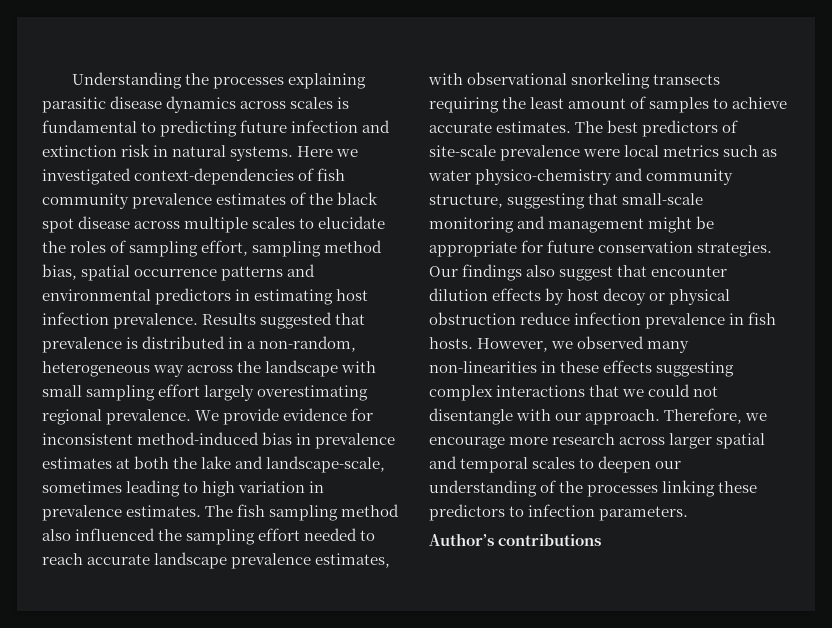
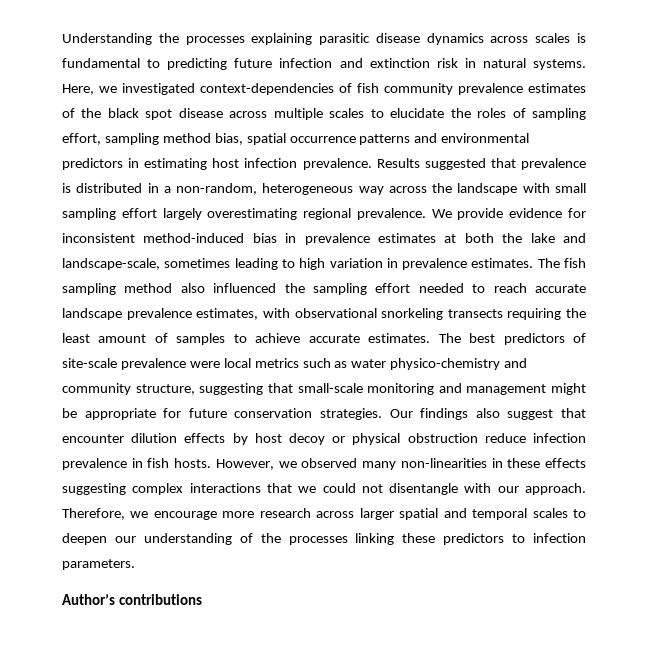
- Here we investigated context-dependencies of fish community prevalence estimates of the black spot disease across multiple scales to elucidate the roles of sampling effort, sampling method bias, spatial occurrence patterns and environmental predictors in estimating host infection prevalence.
+ Here, we investigated context-dependencies of fish community prevalence estimates of the black spot disease across multiple scales to elucidate the roles of sampling effort, sampling method bias, spatial occurrence patterns and environmental predictors in estimating host infection prevalence.

